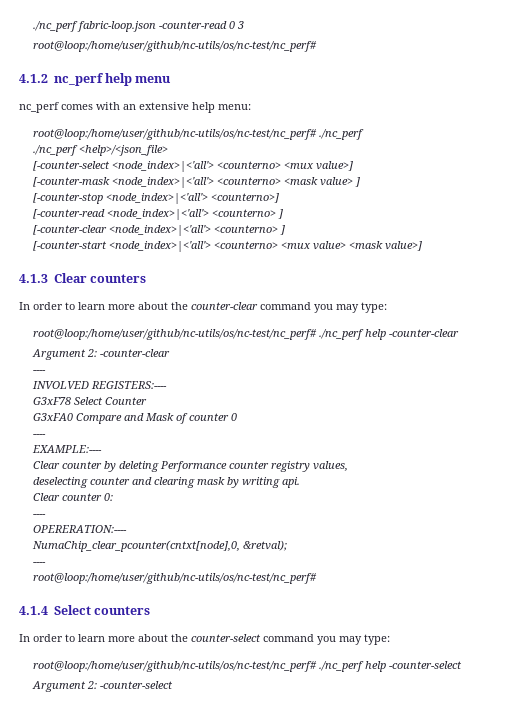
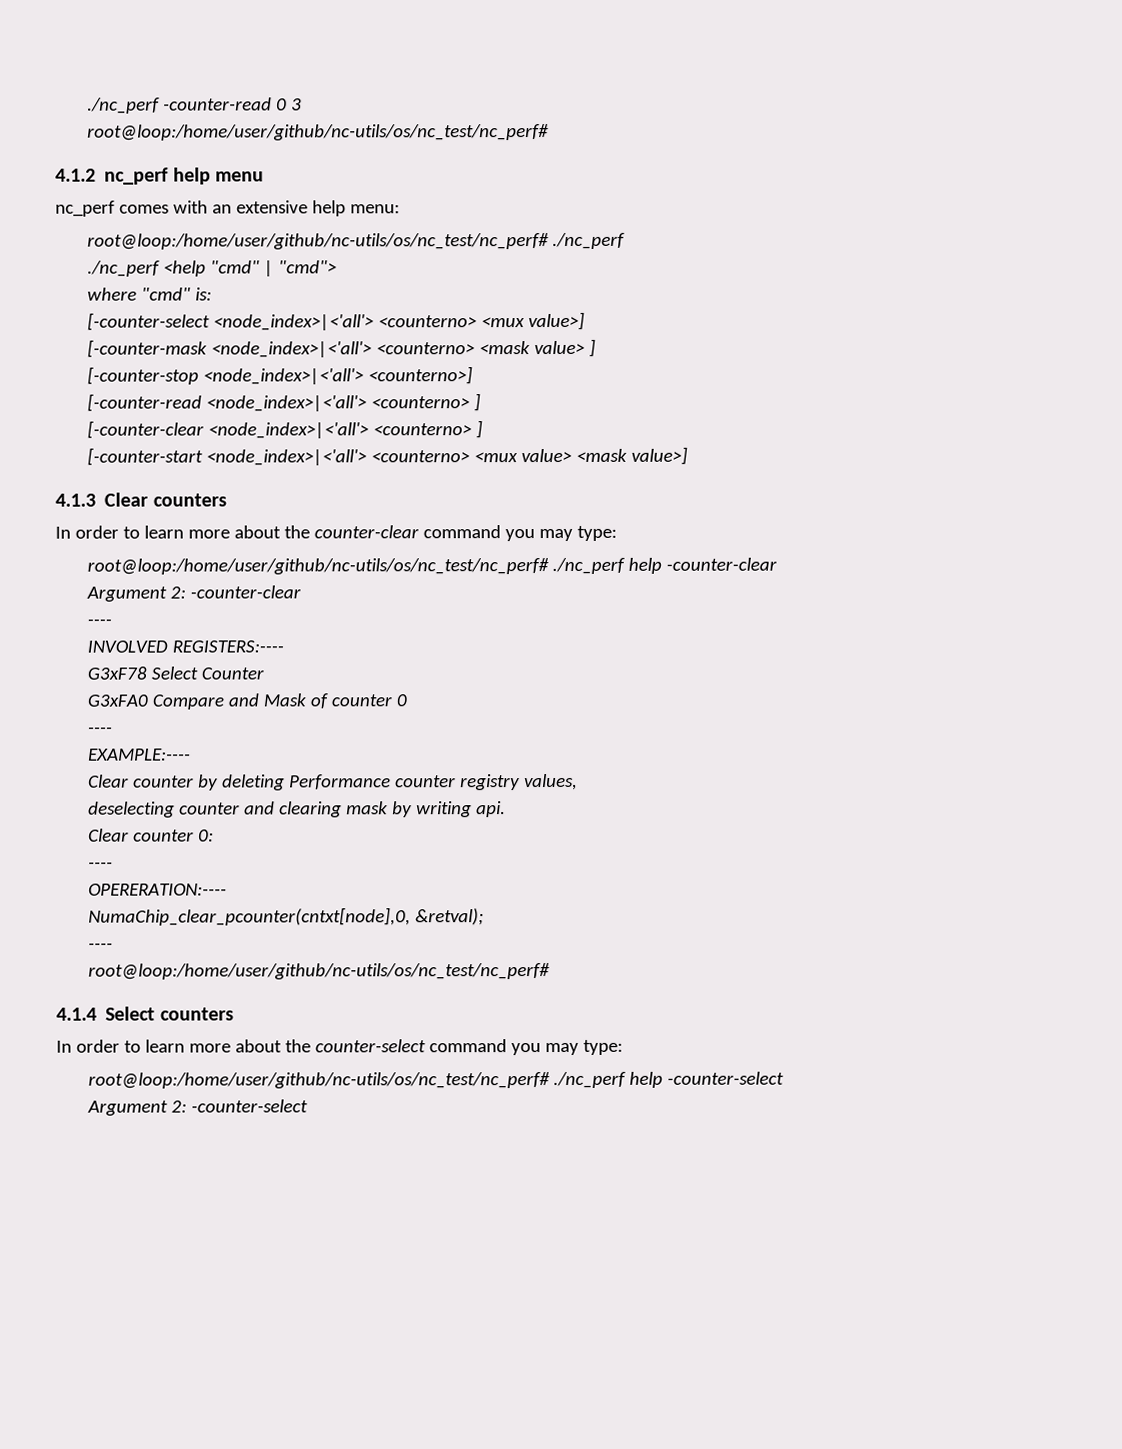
- ./nc_perf fabric-loop.json -counter-read 0 3
- root@loop:/home/user/github/nc-utils/os/nc-test/nc_perf#
+ ./nc_perf -counter-read 0 3
+ root@loop:/home/user/github/nc-utils/os/nc_test/nc_perf#
  nc_perf comes with an extensive help menu:
- root@loop:/home/user/github/nc-utils/os/nc-test/nc_perf# ./nc_perf
+ root@loop:/home/user/github/nc-utils/os/nc_test/nc_perf# ./nc_perf
- ./nc_perf <help>/<json_file>
+ ./nc_perf <help "cmd" | "cmd">
+ where "cmd" is:
- root@loop:/home/user/github/nc-utils/os/nc-test/nc_perf# ./nc_perf help -counter-clear
+ root@loop:/home/user/github/nc-utils/os/nc_test/nc_perf# ./nc_perf help -counter-clear
  NumaChip_clear_pcounter(cntxt[node],0, &retval);
  ----
- root@loop:/home/user/github/nc-utils/os/nc-test/nc_perf#
+ root@loop:/home/user/github/nc-utils/os/nc_test/nc_perf#
- root@loop:/home/user/github/nc-utils/os/nc-test/nc_perf# ./nc_perf help -counter-select
+ root@loop:/home/user/github/nc-utils/os/nc_test/nc_perf# ./nc_perf help -counter-select

